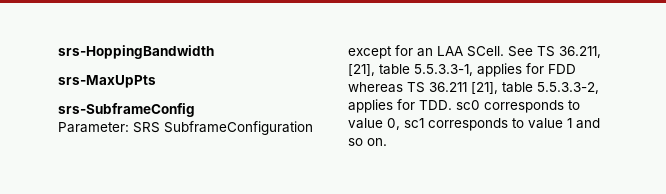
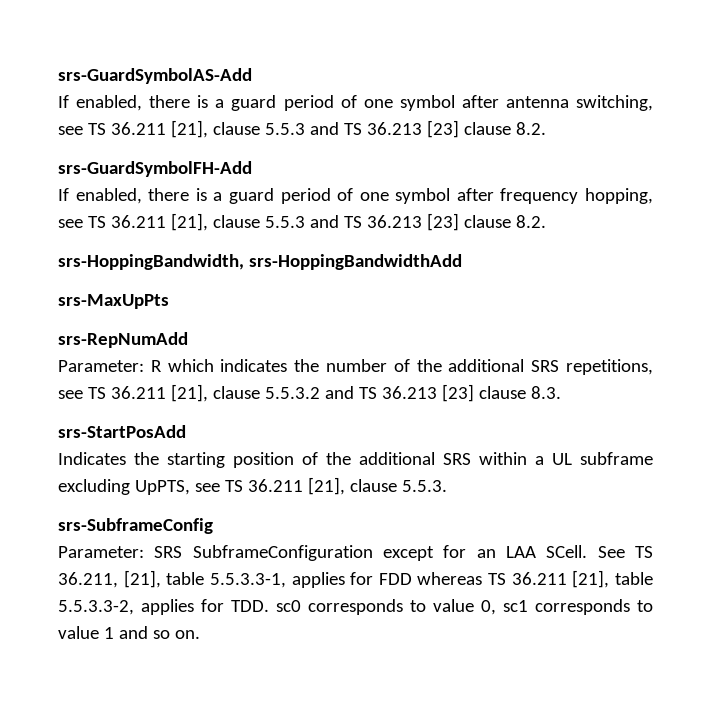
- srs-HoppingBandwidth
+ srs-GuardSymbolAS-Add
+ If enabled, there is a guard period of one symbol after antenna switching, see TS 36.211 [21], clause 5.5.3 and TS 36.213 [23] clause 8.2.
+ srs-GuardSymbolFH-Add
+ If enabled, there is a guard period of one symbol after frequency hopping, see TS 36.211 [21], clause 5.5.3 and TS 36.213 [23] clause 8.2.
+ srs-HoppingBandwidth, srs-HoppingBandwidthAdd
  srs-MaxUpPts
+ srs-RepNumAdd
+ Parameter: R which indicates the number of the additional SRS repetitions, see TS 36.211 [21], clause 5.5.3.2 and TS 36.213 [23] clause 8.3.
+ srs-StartPosAdd
+ Indicates the starting position of the additional SRS within a UL subframe excluding UpPTS, see TS 36.211 [21], clause 5.5.3.

